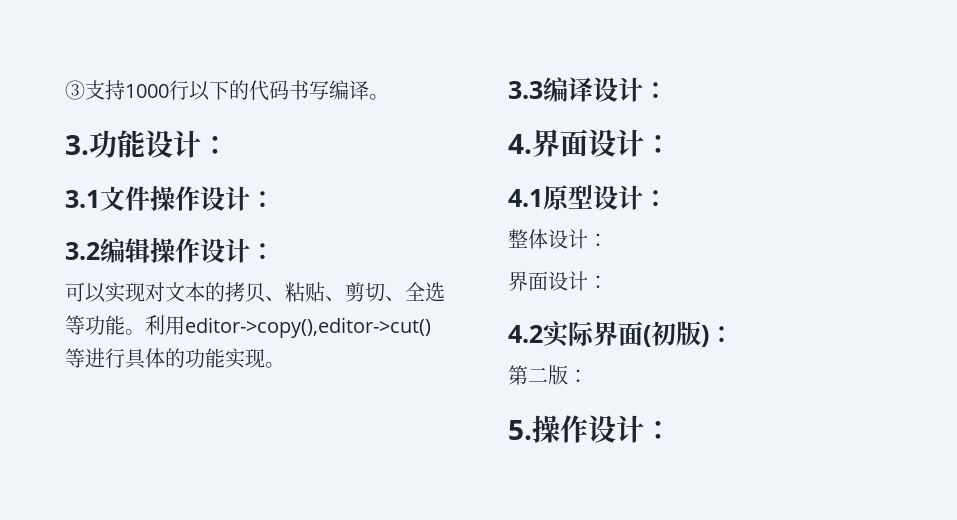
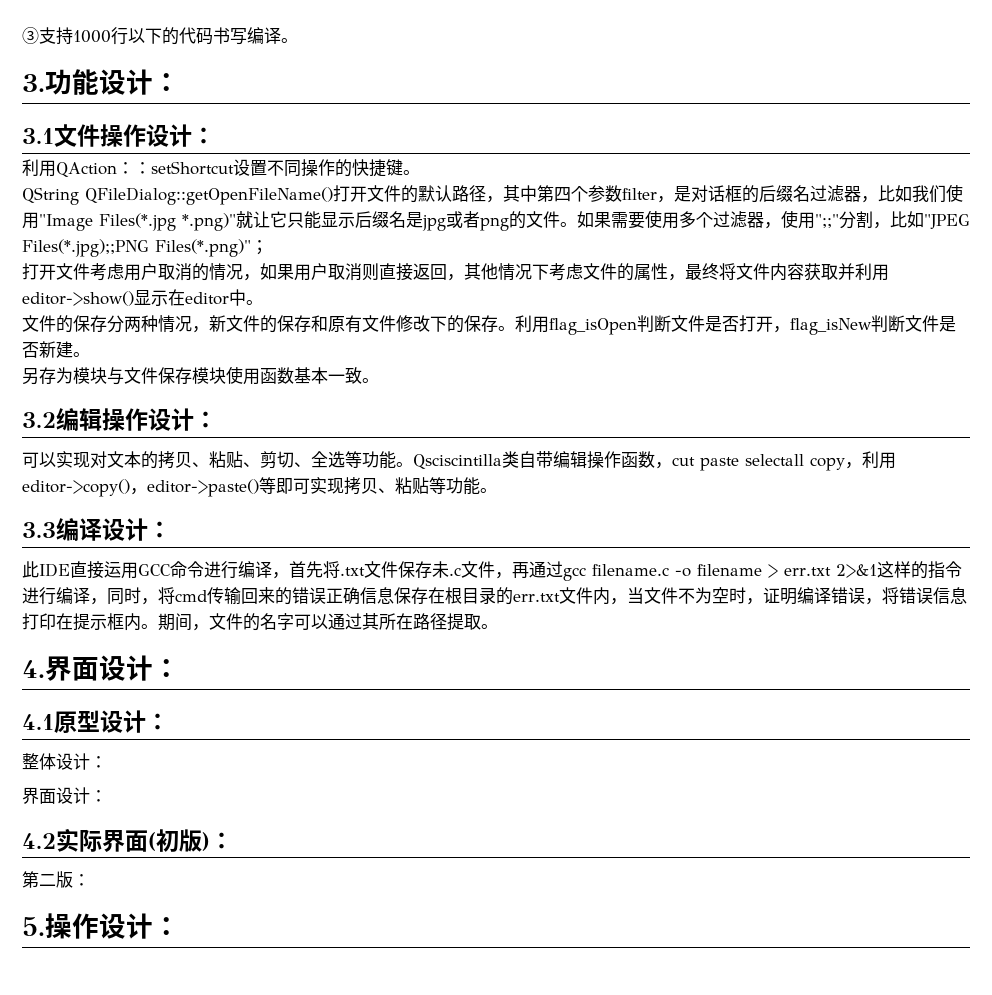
+ 利用QAction：：setShortcut设置不同操作的快捷键。
+ QString QFileDialog::getOpenFileName()打开文件的默认路径，其中第四个参数filter，是对话框的后缀名过滤器，比如我们使用"Image Files(*.jpg *.png)"就让它只能显示后缀名是jpg或者png的文件。如果需要使用多个过滤器，使用";;"分割，比如"JPEG Files(*.jpg);;PNG Files(*.png)"；
+ 打开文件考虑用户取消的情况，如果用户取消则直接返回，其他情况下考虑文件的属性，最终将文件内容获取并利用editor->show()显示在editor中。
+ 文件的保存分两种情况，新文件的保存和原有文件修改下的保存。利用flag_isOpen判断文件是否打开，flag_isNew判断文件是否新建。
+ 另存为模块与文件保存模块使用函数基本一致。
- 利用editor->copy(),editor->cut()等进行具体的功能实现。
+ Qsciscintilla类自带编辑操作函数，cut paste selectall copy，利用editor->copy()，editor->paste()等即可实现拷贝、粘贴等功能。
  3.3编译设计：
+ 此IDE直接运用GCC命令进行编译，首先将.txt文件保存未.c文件，再通过gcc filename.c -o filename > err.txt 2>&1这样的指令进行编译，同时，将cmd传输回来的错误正确信息保存在根目录的err.txt文件内，当文件不为空时，证明编译错误，将错误信息打印在提示框内。期间，文件的名字可以通过其所在路径提取。

